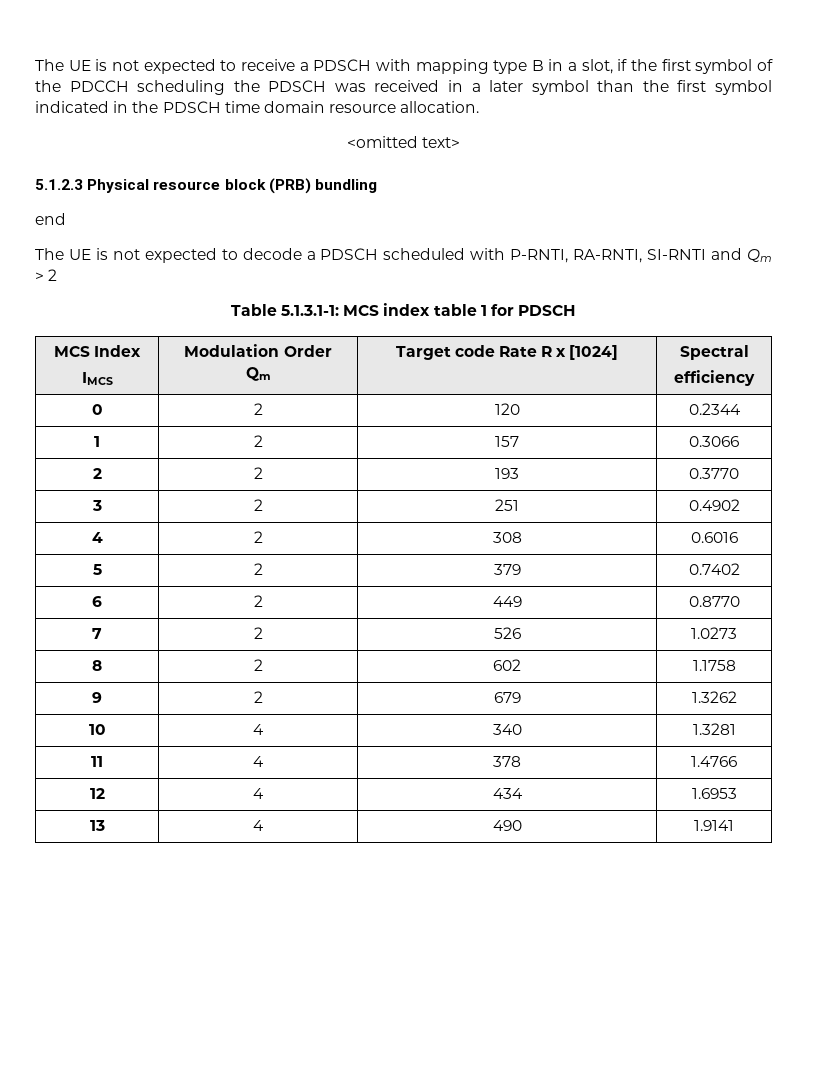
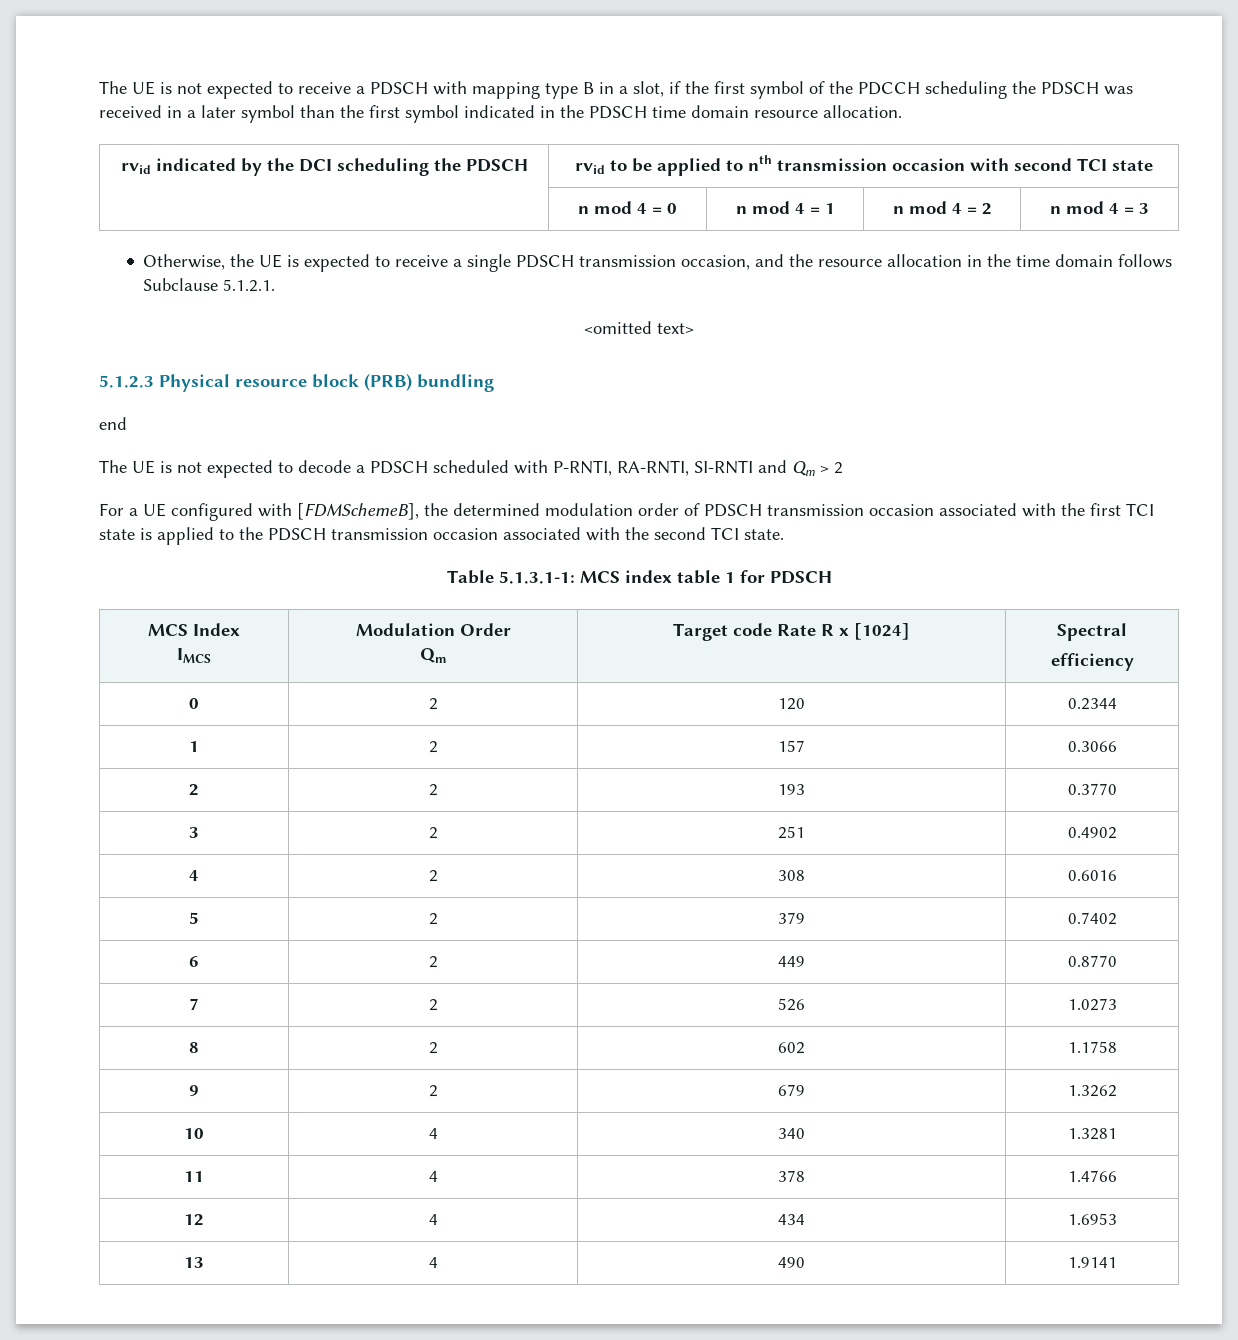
+ rvid indicated by the DCI scheduling the PDSCH | rvid to be applied to nth transmission occasion with second TCI state
+ | n mod 4 = 0 | n mod 4 = 1 | n mod 4 = 2 | n mod 4 = 3
+ Otherwise, the UE is expected to receive a single PDSCH transmission occasion, and the resource allocation in the time domain follows Subclause 5.1.2.1.
+ For a UE configured with [FDMSchemeB], the determined modulation order of PDSCH transmission occasion associated with the first TCI state is applied to the PDSCH transmission occasion associated with the second TCI state.

